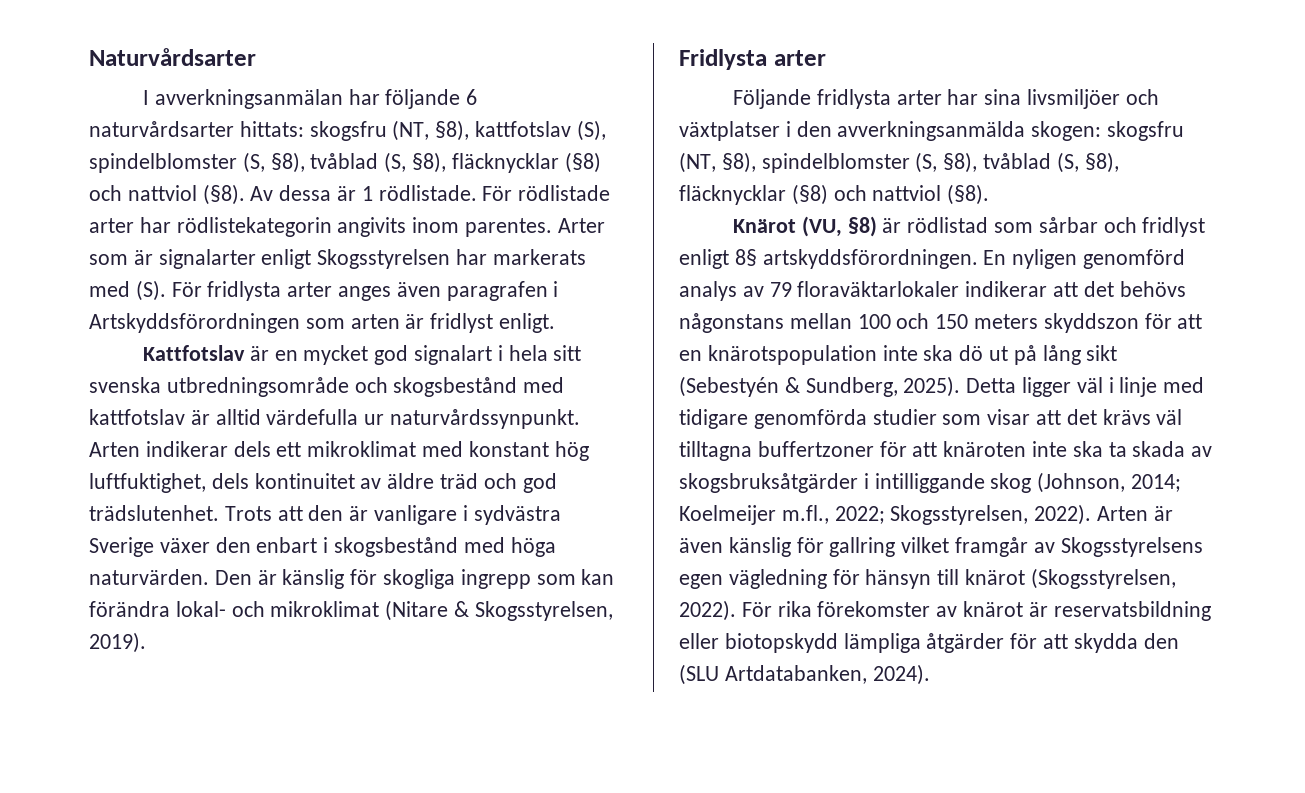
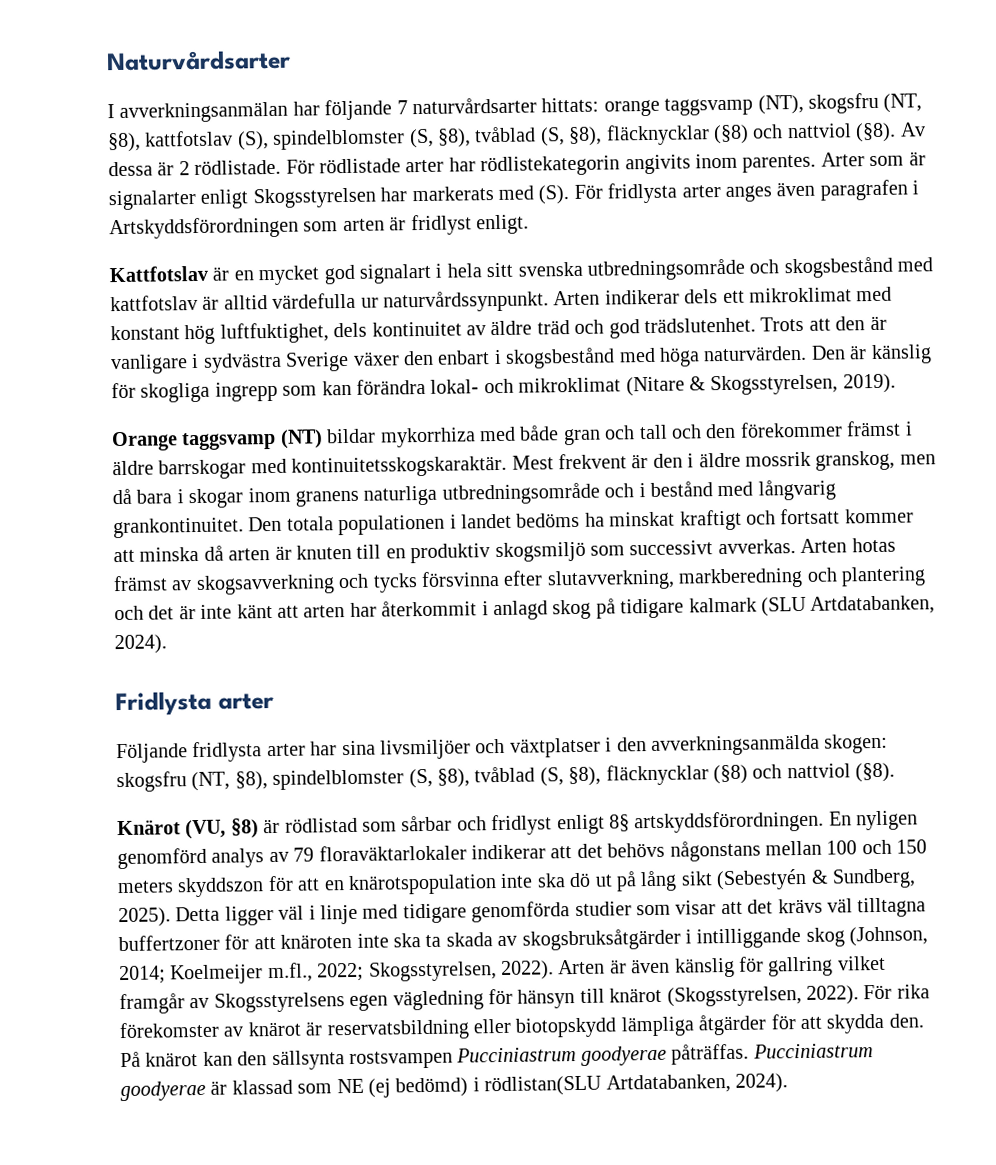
- I avverkningsanmälan har följande 6 naturvårdsarter hittats: skogsfru (NT, §8), kattfotslav (S), spindelblomster (S, §8), tvåblad (S, §8), fläcknycklar (§8) och nattviol (§8).
+ I avverkningsanmälan har följande 7 naturvårdsarter hittats: orange taggsvamp (NT), skogsfru (NT, §8), kattfotslav (S), spindelblomster (S, §8), tvåblad (S, §8), fläcknycklar (§8) och nattviol (§8).
- Av dessa är 1 rödlistade.
+ Av dessa är 2 rödlistade.
+ Orange taggsvamp (NT) bildar mykorrhiza med både gran och tall och den förekommer främst i äldre barrskogar med kontinuitetsskogskaraktär. Mest frekvent är den i äldre mossrik granskog, men då bara i skogar inom granens naturliga utbredningsområde och i bestånd med långvarig grankontinuitet. Den totala populationen i landet bedöms ha minskat kraftigt och fortsatt kommer att minska då arten är knuten till en produktiv skogsmiljö som successivt avverkas. Arten hotas främst av skogsavverkning och tycks försvinna efter slutavverkning, markberedning och plantering och det är inte känt att arten har återkommit i anlagd skog på tidigare kalmark (SLU Artdatabanken, 2024).
- För rika förekomster av knärot är reservatsbildning eller biotopskydd lämpliga åtgärder för att skydda den (SLU Artdatabanken, 2024).
+ För rika förekomster av knärot är reservatsbildning eller biotopskydd lämpliga åtgärder för att skydda den. På knärot kan den sällsynta rostsvampen Pucciniastrum goodyerae påträffas. Pucciniastrum goodyerae är klassad som NE (ej bedömd) i rödlistan(SLU Artdatabanken, 2024).

